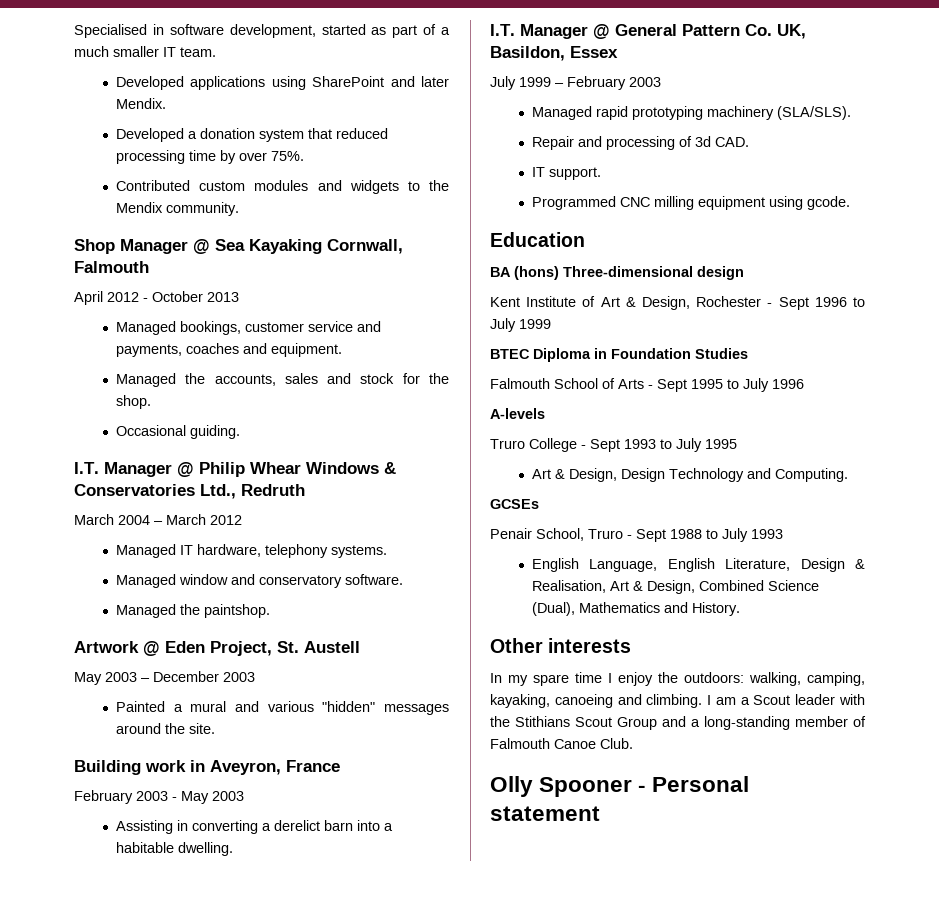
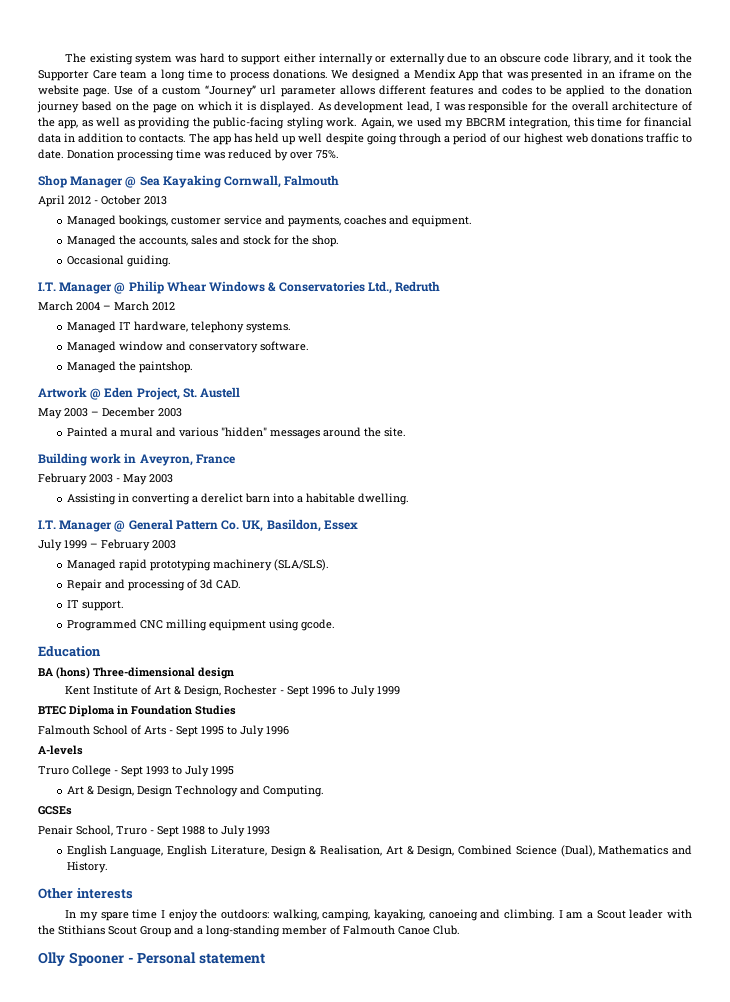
- Specialised in software development, started as part of a much smaller IT team.
- Developed applications using SharePoint and later Mendix.
- Developed a donation system that reduced processing time by over 75%.
- Contributed custom modules and widgets to the Mendix community.
+ The existing system was hard to support either internally or externally due to an obscure code library, and it took the Supporter Care team a long time to process donations. We designed a Mendix App that was presented in an iframe on the website page. Use of a custom “Journey” url parameter allows different features and codes to be applied to the donation journey based on the page on which it is displayed. As development lead, I was responsible for the overall architecture of the app, as well as providing the public-facing styling work. Again, we used my BBCRM integration, this time for financial data in addition to contacts. The app has held up well despite going through a period of our highest web donations traffic to date. Donation processing time was reduced by over 75%.

